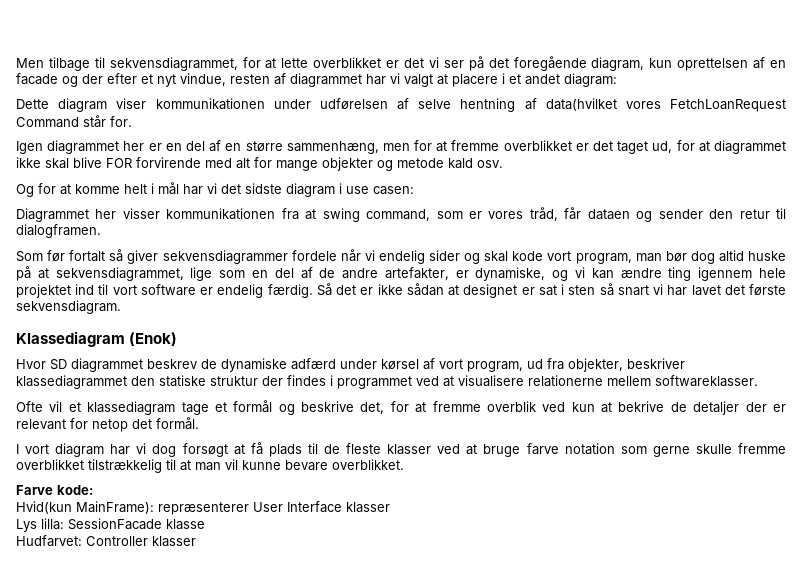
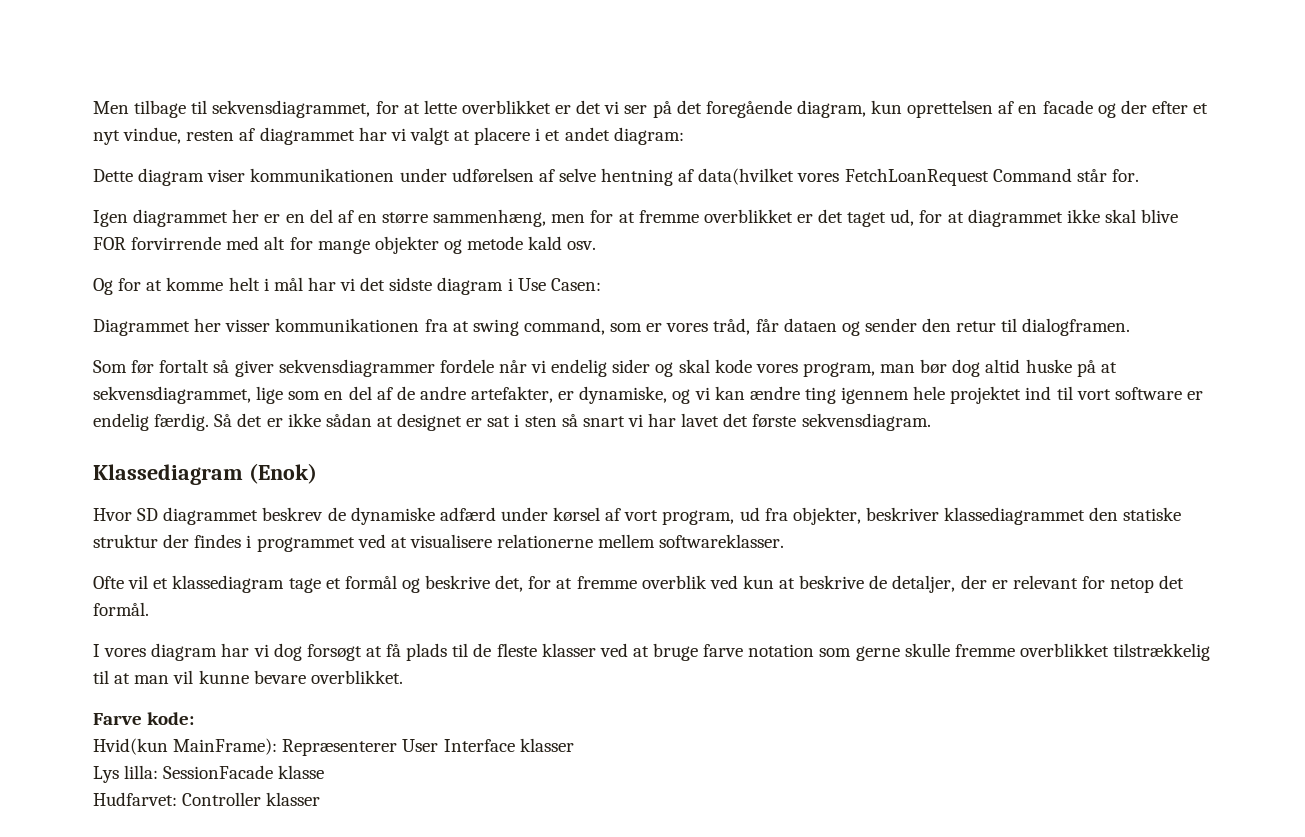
- Igen diagrammet her er en del af en større sammenhæng, men for at fremme overblikket er det taget ud, for at diagrammet ikke skal blive FOR forvirende med alt for mange objekter og metode kald osv.
+ Igen diagrammet her er en del af en større sammenhæng, men for at fremme overblikket er det taget ud, for at diagrammet ikke skal blive FOR forvirrende med alt for mange objekter og metode kald osv.
- Og for at komme helt i mål har vi det sidste diagram i use casen:
+ Og for at komme helt i mål har vi det sidste diagram i Use Casen:
- Som før fortalt så giver sekvensdiagrammer fordele når vi endelig sider og skal kode vort program, man bør dog altid huske på at sekvensdiagrammet, lige som en del af de andre artefakter, er dynamiske, og vi kan ændre ting igennem hele projektet ind til vort software er endelig færdig.
+ Som før fortalt så giver sekvensdiagrammer fordele når vi endelig sider og skal kode vores program, man bør dog altid huske på at sekvensdiagrammet, lige som en del af de andre artefakter, er dynamiske, og vi kan ændre ting igennem hele projektet ind til vort software er endelig færdig.
- Ofte vil et klassediagram tage et formål og beskrive det, for at fremme overblik ved kun at bekrive de detaljer der er relevant for netop det formål.
+ Ofte vil et klassediagram tage et formål og beskrive det, for at fremme overblik ved kun at beskrive de detaljer, der er relevant for netop det formål.
- I vort diagram har vi dog forsøgt at få plads til de fleste klasser ved at bruge farve notation som gerne skulle fremme overblikket tilstrækkelig til at man vil kunne bevare overblikket.
+ I vores diagram har vi dog forsøgt at få plads til de fleste klasser ved at bruge farve notation som gerne skulle fremme overblikket tilstrækkelig til at man vil kunne bevare overblikket.
- Hvid(kun MainFrame): repræsenterer User Interface klasser
+ Hvid(kun MainFrame): Repræsenterer User Interface klasser

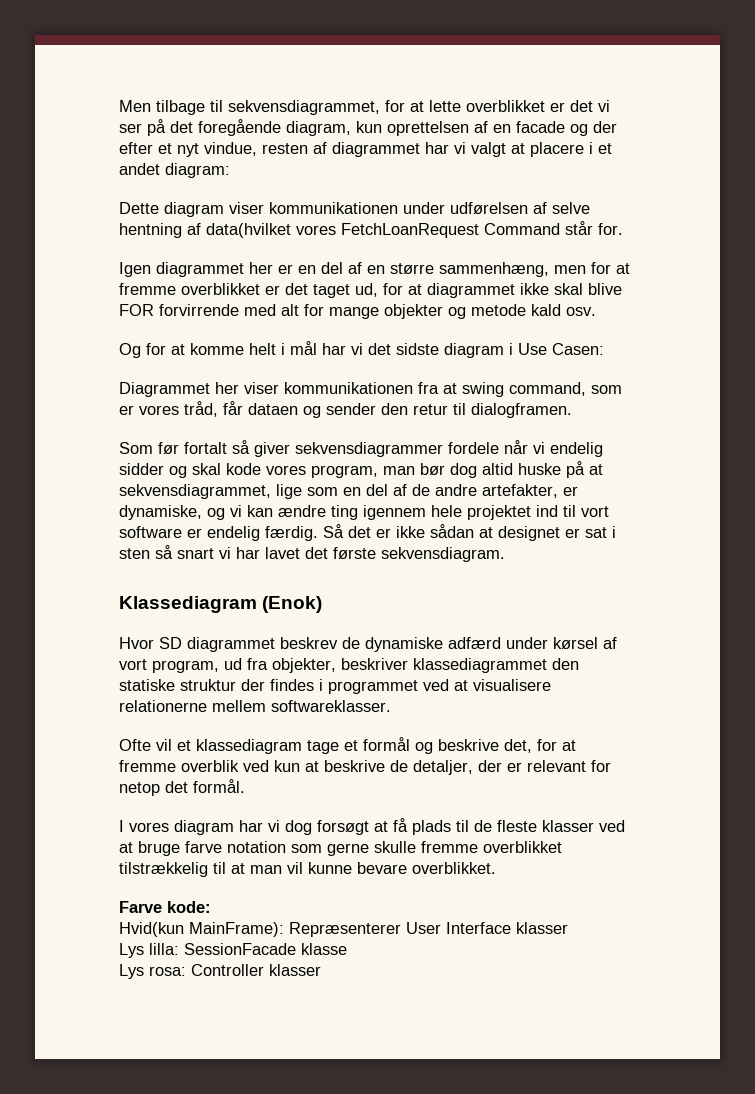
- Diagrammet her visser kommunikationen fra at swing command, som er vores tråd, får dataen og sender den retur til dialogframen.
+ Diagrammet her viser kommunikationen fra at swing command, som er vores tråd, får dataen og sender den retur til dialogframen.
- Som før fortalt så giver sekvensdiagrammer fordele når vi endelig sider og skal kode vores program, man bør dog altid huske på at sekvensdiagrammet, lige som en del af de andre artefakter, er dynamiske, og vi kan ændre ting igennem hele projektet ind til vort software er endelig færdig.
+ Som før fortalt så giver sekvensdiagrammer fordele når vi endelig sidder og skal kode vores program, man bør dog altid huske på at sekvensdiagrammet, lige som en del af de andre artefakter, er dynamiske, og vi kan ændre ting igennem hele projektet ind til vort software er endelig færdig.
- Hudfarvet: Controller klasser
+ Lys rosa: Controller klasser

